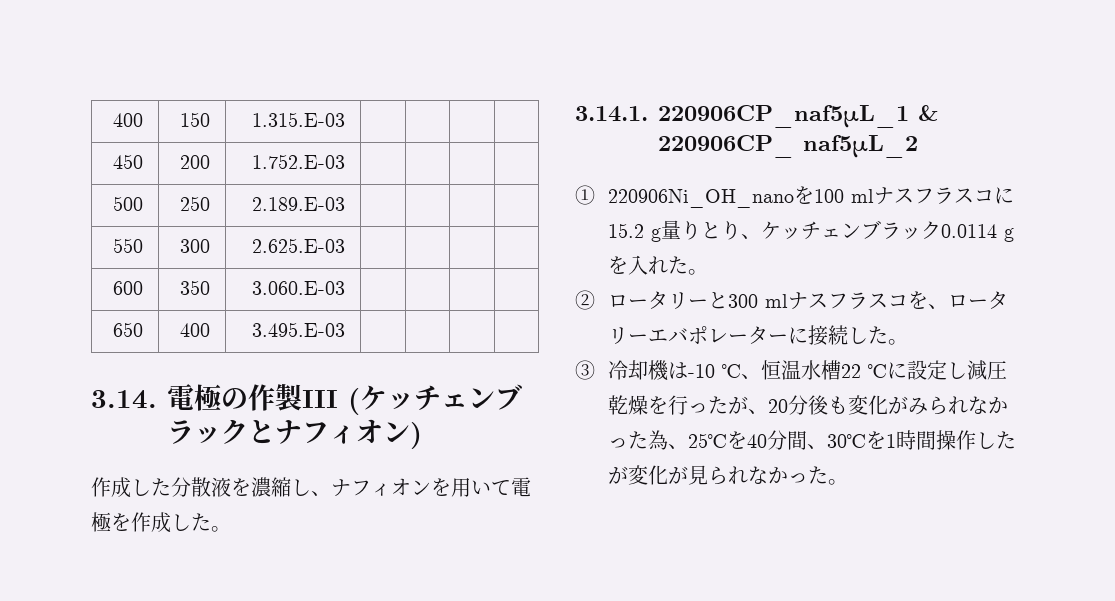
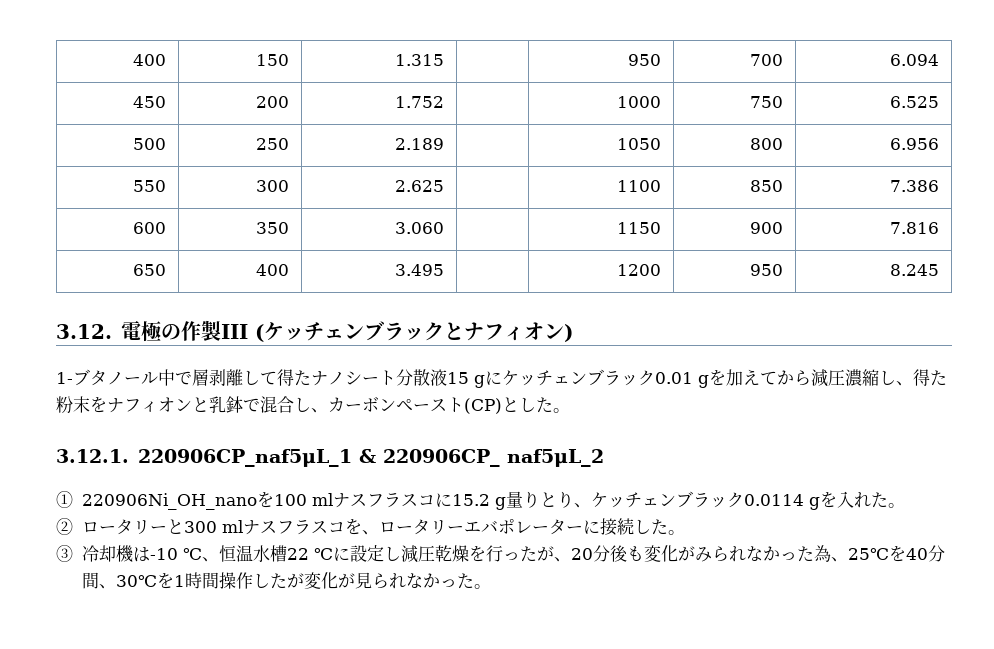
- 400 | 150 | 1.315.E-03 | | | |
- 450 | 200 | 1.752.E-03 | | | |
- 500 | 250 | 2.189.E-03 | | | |
- 550 | 300 | 2.625.E-03 | | | |
- 600 | 350 | 3.060.E-03 | | | |
- 650 | 400 | 3.495.E-03 | | | |
- 3.14.電極の作製III (ケッチェンブラックとナフィオン)
+ 400 | 150 | 1.315 | | 950 | 700 | 6.094
+ 450 | 200 | 1.752 | | 1000 | 750 | 6.525
+ 500 | 250 | 2.189 | | 1050 | 800 | 6.956
+ 550 | 300 | 2.625 | | 1100 | 850 | 7.386
+ 600 | 350 | 3.060 | | 1150 | 900 | 7.816
+ 650 | 400 | 3.495 | | 1200 | 950 | 8.245
+ 3.12.電極の作製III (ケッチェンブラックとナフィオン)
- 作成した分散液を濃縮し、ナフィオンを用いて電極を作成した。
- 3.14.1. 220906CP_naf5μL_1 & 220906CP_ naf5μL_2
+ 1-ブタノール中で層剥離して得たナノシート分散液15 gにケッチェンブラック0.01 gを加えてから減圧濃縮し、得た粉末をナフィオンと乳鉢で混合し、カーボンペースト(CP)とした。
+ 3.12.1. 220906CP_naf5μL_1 & 220906CP_ naf5μL_2

